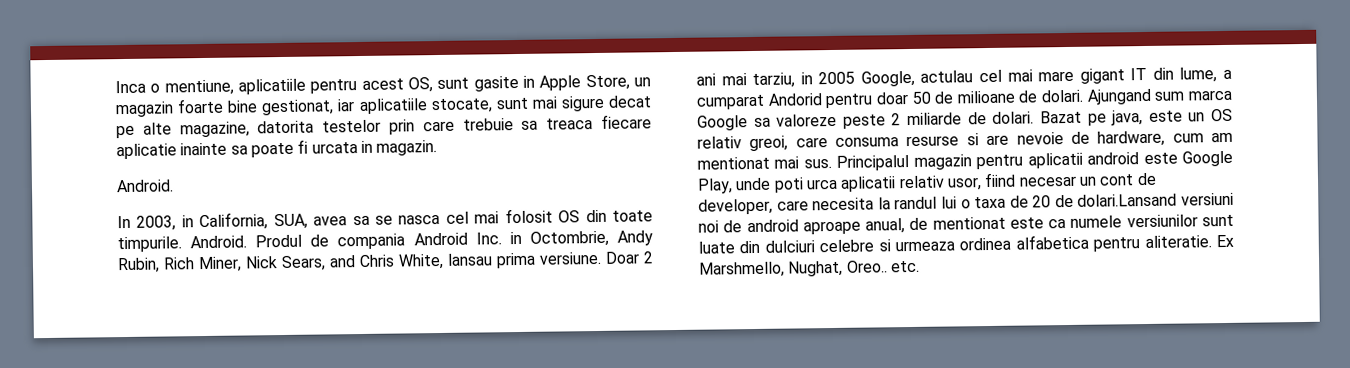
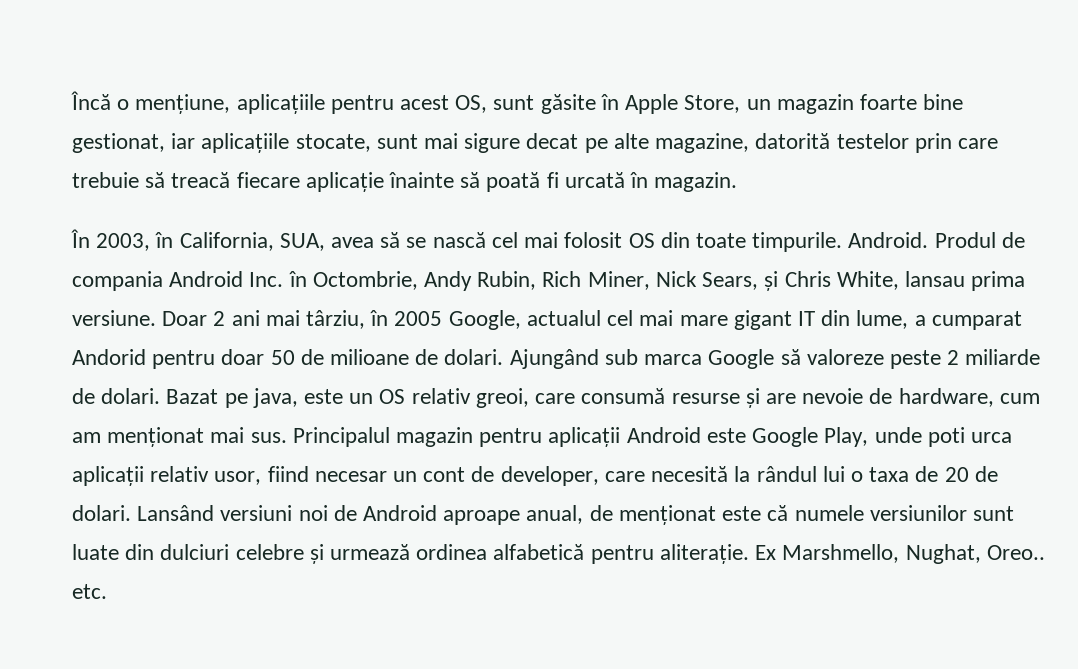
- Inca o mentiune, aplicatiile pentru acest OS, sunt gasite in Apple Store, un magazin foarte bine gestionat, iar aplicatiile stocate, sunt mai sigure decat pe alte magazine, datorita testelor prin care trebuie sa treaca fiecare aplicatie inainte sa poate fi urcata in magazin.
- Android.
- In 2003, in California, SUA, avea sa se nasca cel mai folosit OS din toate timpurile.
+ Încă o mențiune, aplicațiile pentru acest OS, sunt găsite în Apple Store, un magazin foarte bine gestionat, iar aplicațiile stocate, sunt mai sigure decat pe alte magazine, datorită testelor prin care trebuie să treacă fiecare aplicație înainte să poată fi urcată în magazin.
+ În 2003, în California, SUA, avea să se nască cel mai folosit OS din toate timpurile.
- Produl de compania Android Inc. in Octombrie, Andy Rubin, Rich Miner, Nick Sears, and Chris White, lansau prima versiune.
+ Produl de compania Android Inc. în Octombrie, Andy Rubin, Rich Miner, Nick Sears, și Chris White, lansau prima versiune.
- Doar 2 ani mai tarziu, in 2005 Google, actulau cel mai mare gigant IT din lume, a cumparat Andorid pentru doar 50 de milioane de dolari.
+ Doar 2 ani mai târziu, în 2005 Google, actualul cel mai mare gigant IT din lume, a cumparat Andorid pentru doar 50 de milioane de dolari.
- Ajungand sum marca Google sa valoreze peste 2 miliarde de dolari.
+ Ajungând sub marca Google să valoreze peste 2 miliarde de dolari.
- Bazat pe java, este un OS relativ greoi, care consuma resurse si are nevoie de hardware, cum am mentionat mai sus.
+ Bazat pe java, este un OS relativ greoi, care consumă resurse și are nevoie de hardware, cum am menționat mai sus.
- Principalul magazin pentru aplicatii android este Google Play, unde poti urca aplicatii relativ usor, fiind necesar un cont de developer, care necesita la randul lui o taxa de 20 de dolari.Lansand versiuni noi de android aproape anual, de mentionat este ca numele versiunilor sunt luate din dulciuri celebre si urmeaza ordinea alfabetica pentru aliteratie.
+ Principalul magazin pentru aplicații Android este Google Play, unde poti urca aplicații relativ usor, fiind necesar un cont de developer, care necesită la rândul lui o taxa de 20 de dolari. Lansând versiuni noi de Android aproape anual, de menționat este că numele versiunilor sunt luate din dulciuri celebre și urmează ordinea alfabetică pentru aliterație.

